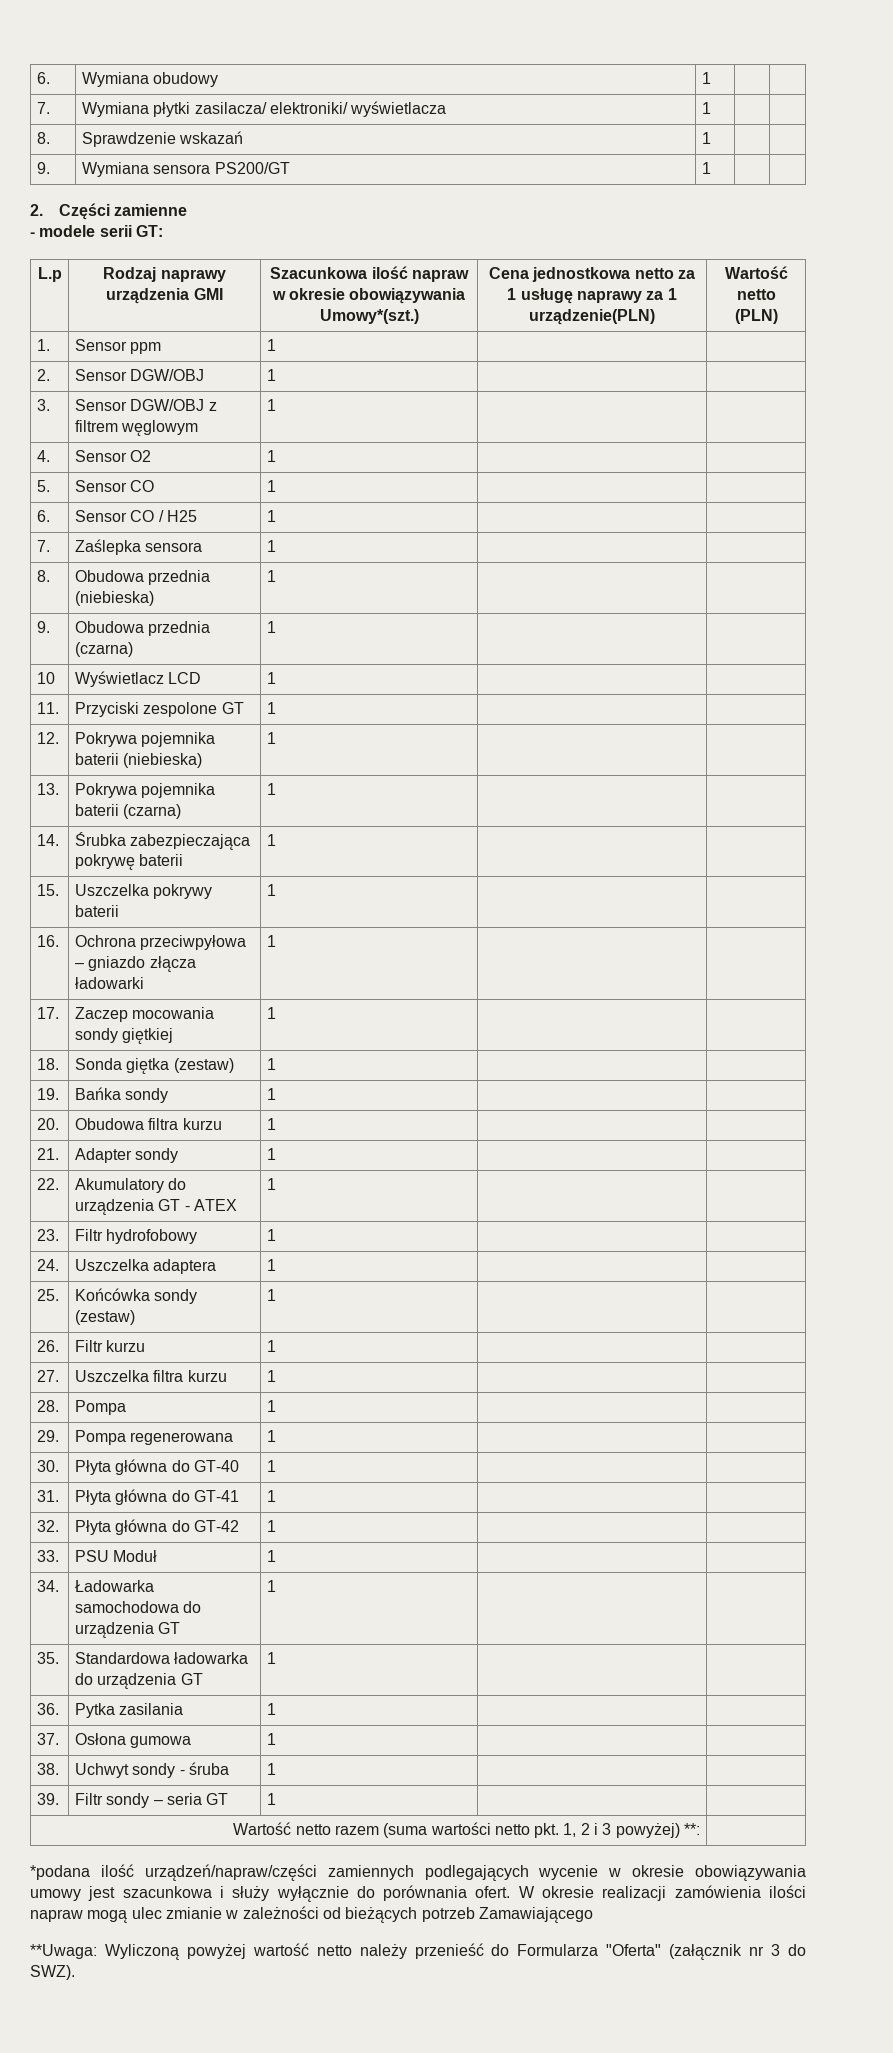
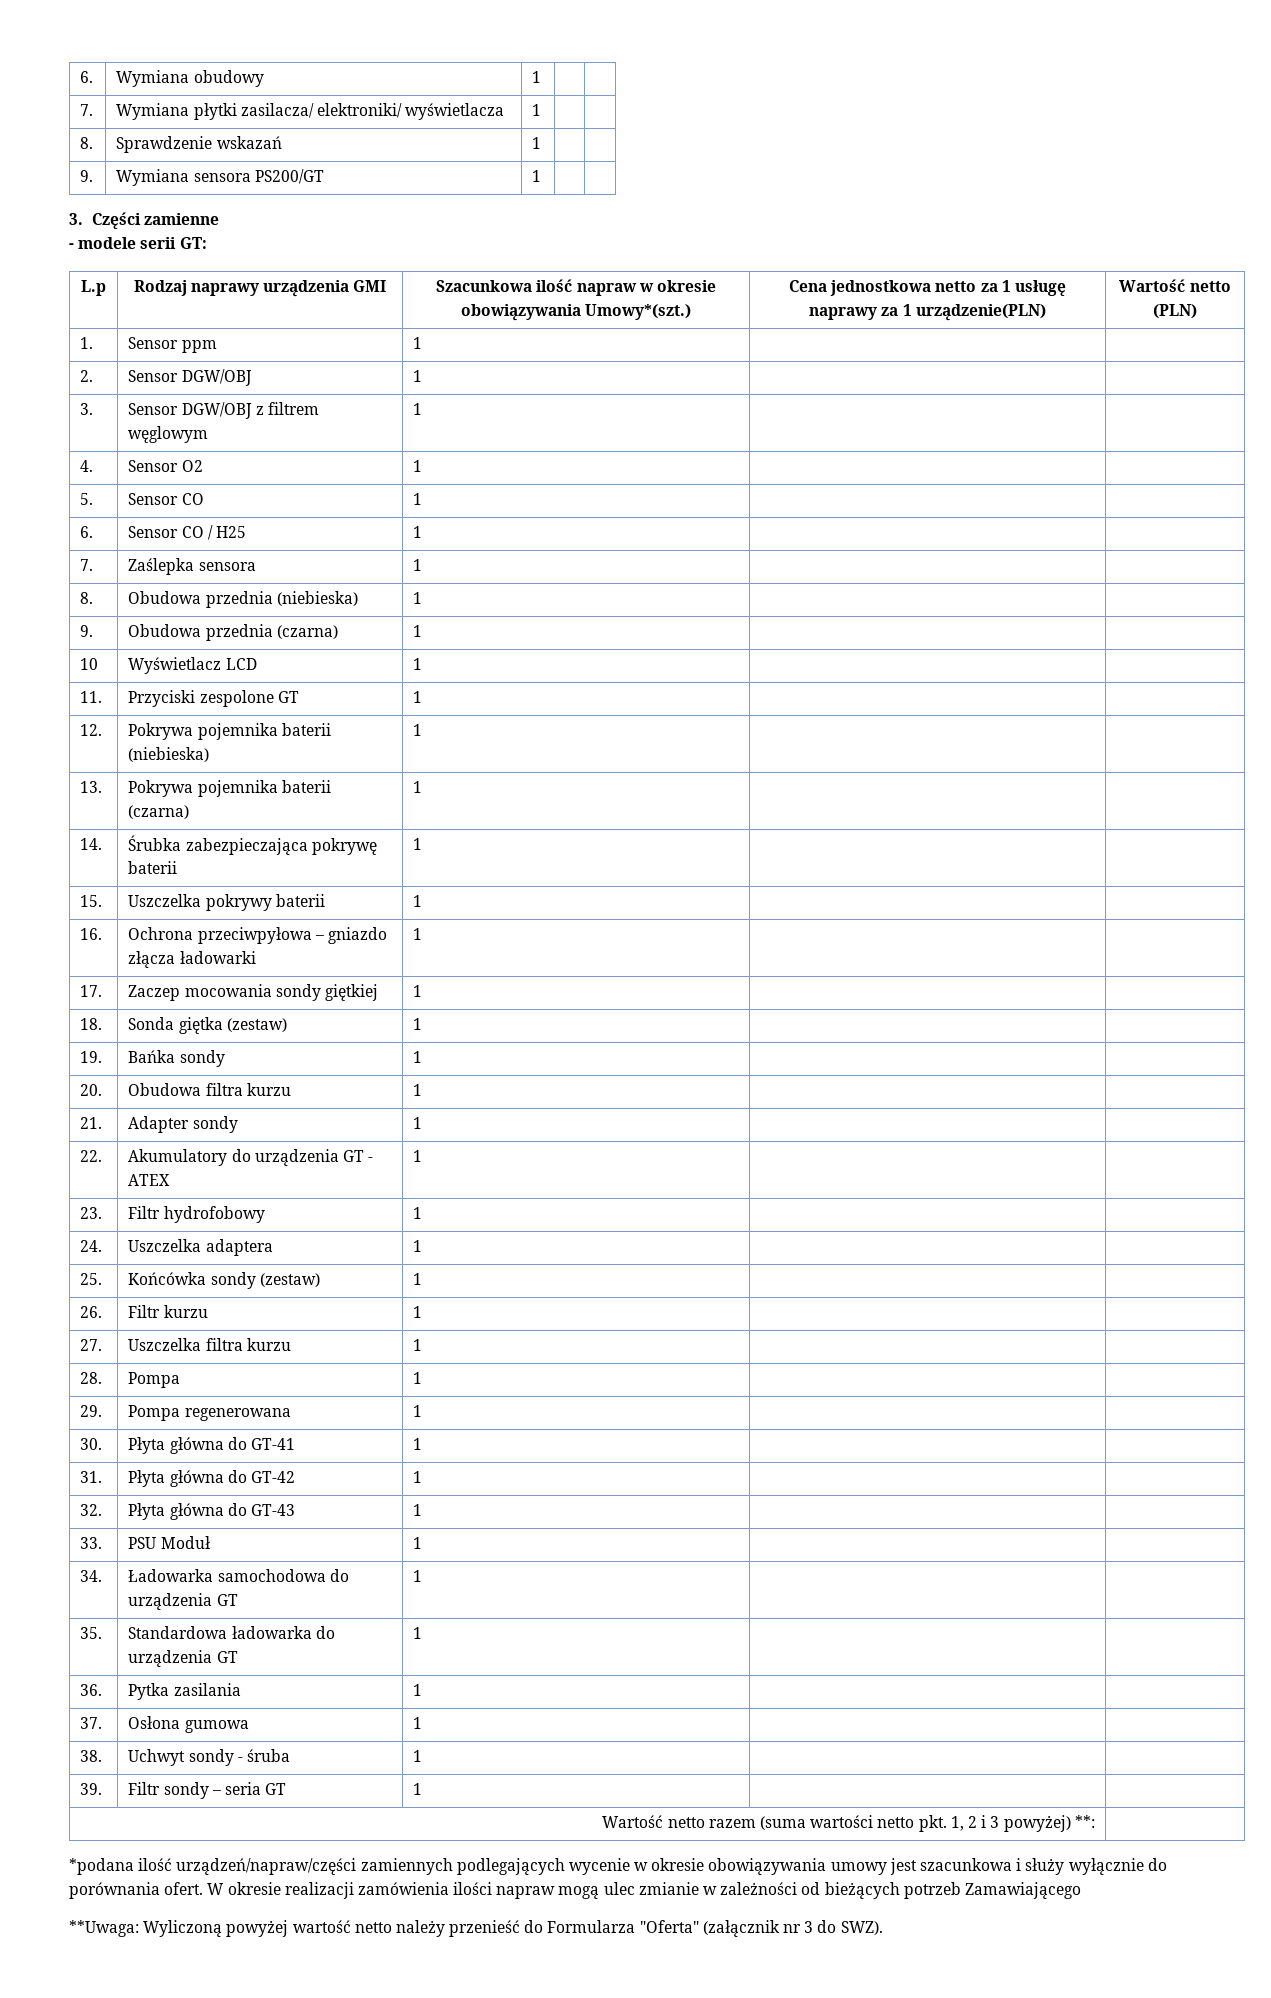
- 2. Części zamienne
+ 3. Części zamienne
- 30. | Płyta główna do GT-40 | 1 | |
+ 30. | Płyta główna do GT-41 | 1 | |
- 31. | Płyta główna do GT-41 | 1 | |
+ 31. | Płyta główna do GT-42 | 1 | |
- 32. | Płyta główna do GT-42 | 1 | |
+ 32. | Płyta główna do GT-43 | 1 | |

